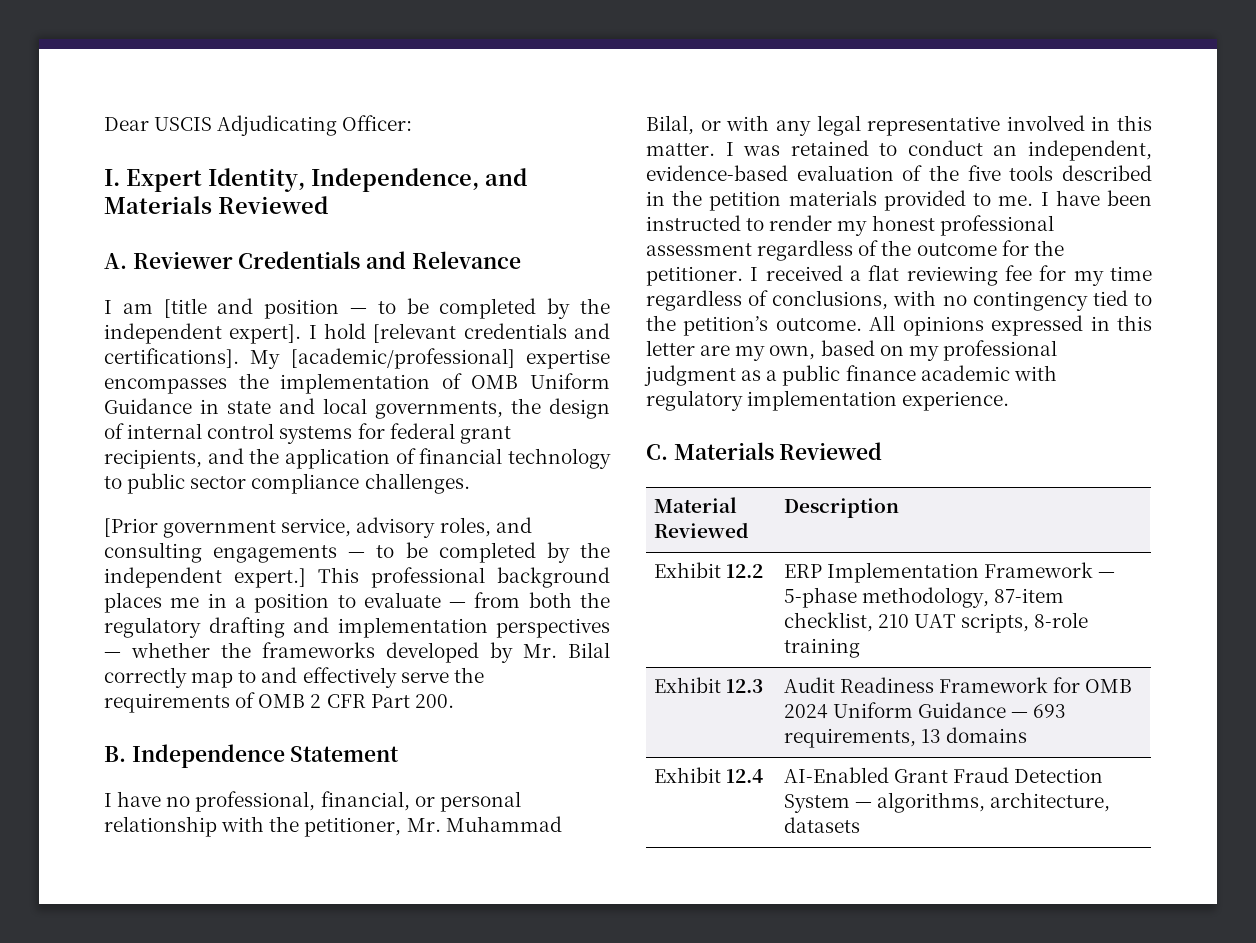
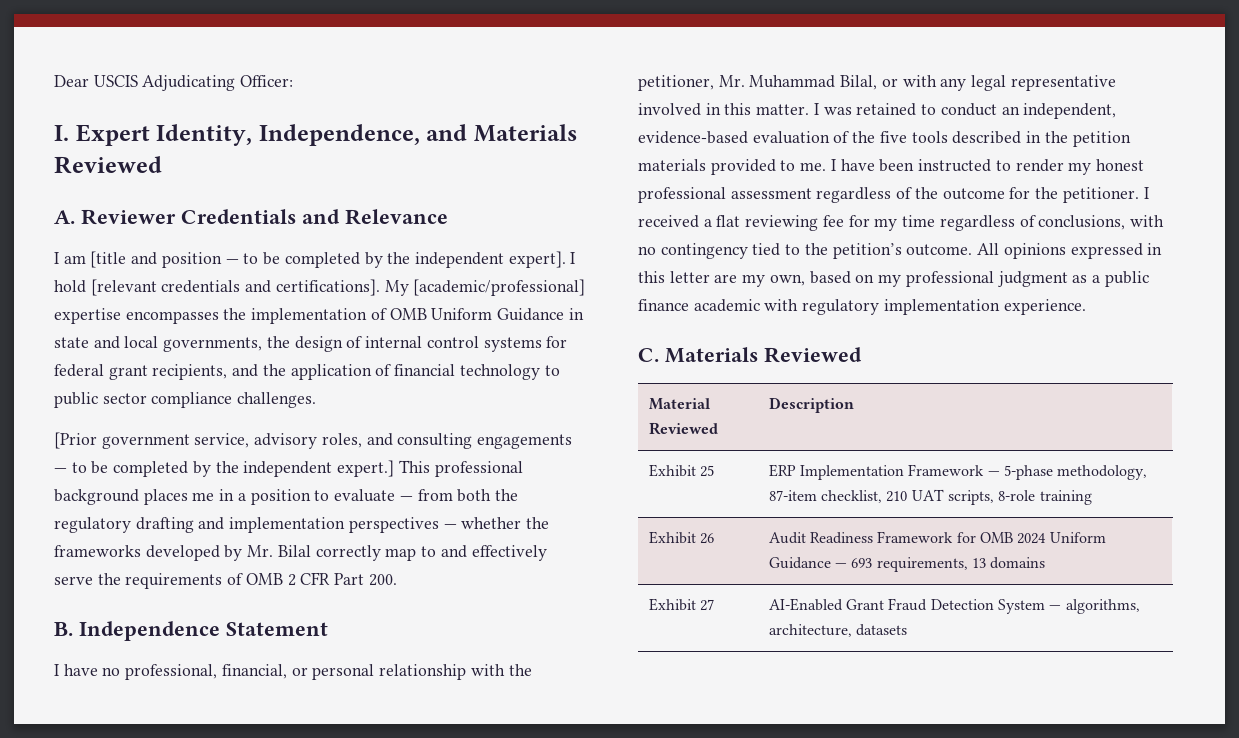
- Exhibit 12.2 | ERP Implementation Framework — 5-phase methodology, 87-item checklist, 210 UAT scripts, 8-role training
+ Exhibit 25 | ERP Implementation Framework — 5-phase methodology, 87-item checklist, 210 UAT scripts, 8-role training
- Exhibit 12.3 | Audit Readiness Framework for OMB 2024 Uniform Guidance — 693 requirements, 13 domains
+ Exhibit 26 | Audit Readiness Framework for OMB 2024 Uniform Guidance — 693 requirements, 13 domains
- Exhibit 12.4 | AI-Enabled Grant Fraud Detection System — algorithms, architecture, datasets
+ Exhibit 27 | AI-Enabled Grant Fraud Detection System — algorithms, architecture, datasets

